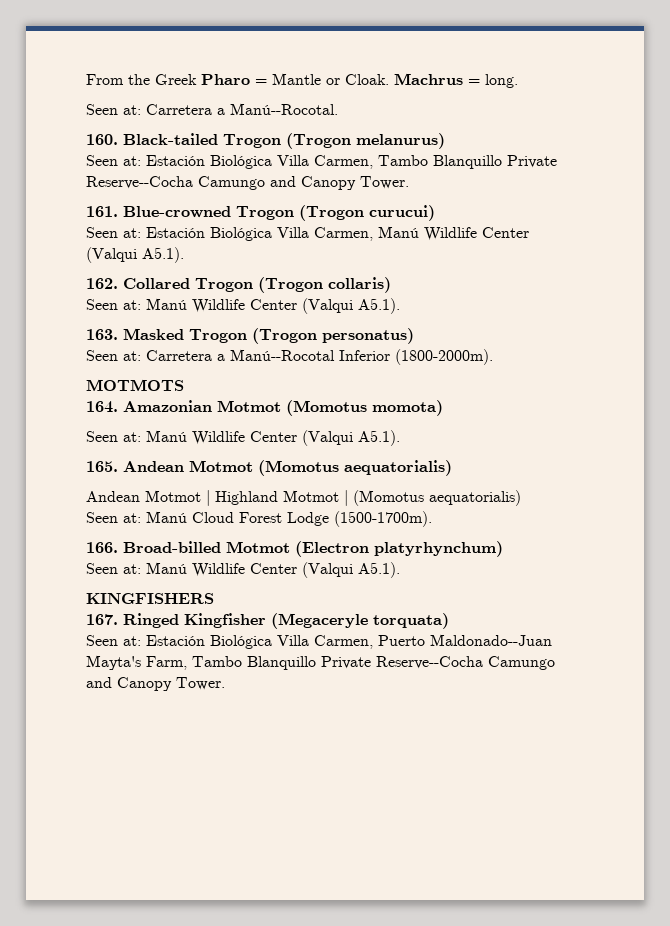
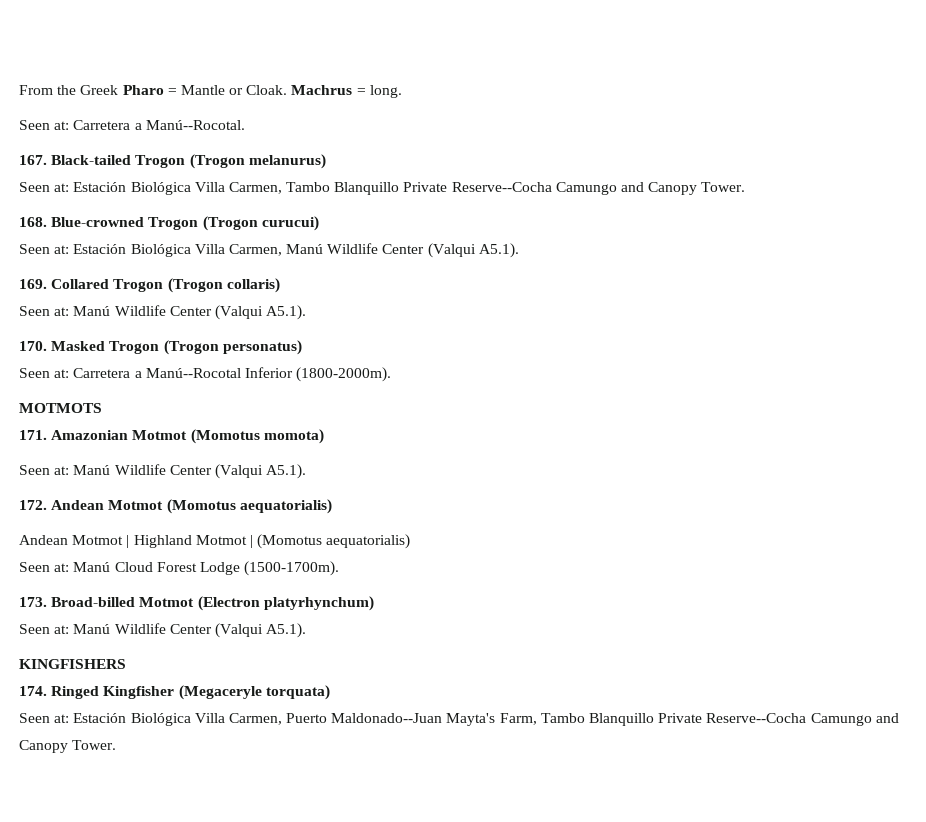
- 160. Black-tailed Trogon (Trogon melanurus)
+ 167. Black-tailed Trogon (Trogon melanurus)
- 161. Blue-crowned Trogon (Trogon curucui)
+ 168. Blue-crowned Trogon (Trogon curucui)
- 162. Collared Trogon (Trogon collaris)
+ 169. Collared Trogon (Trogon collaris)
- 163. Masked Trogon (Trogon personatus)
+ 170. Masked Trogon (Trogon personatus)
- 164. Amazonian Motmot (Momotus momota)
+ 171. Amazonian Motmot (Momotus momota)
- 165. Andean Motmot (Momotus aequatorialis)
+ 172. Andean Motmot (Momotus aequatorialis)
- 166. Broad-billed Motmot (Electron platyrhynchum)
+ 173. Broad-billed Motmot (Electron platyrhynchum)
- 167. Ringed Kingfisher (Megaceryle torquata)
+ 174. Ringed Kingfisher (Megaceryle torquata)

